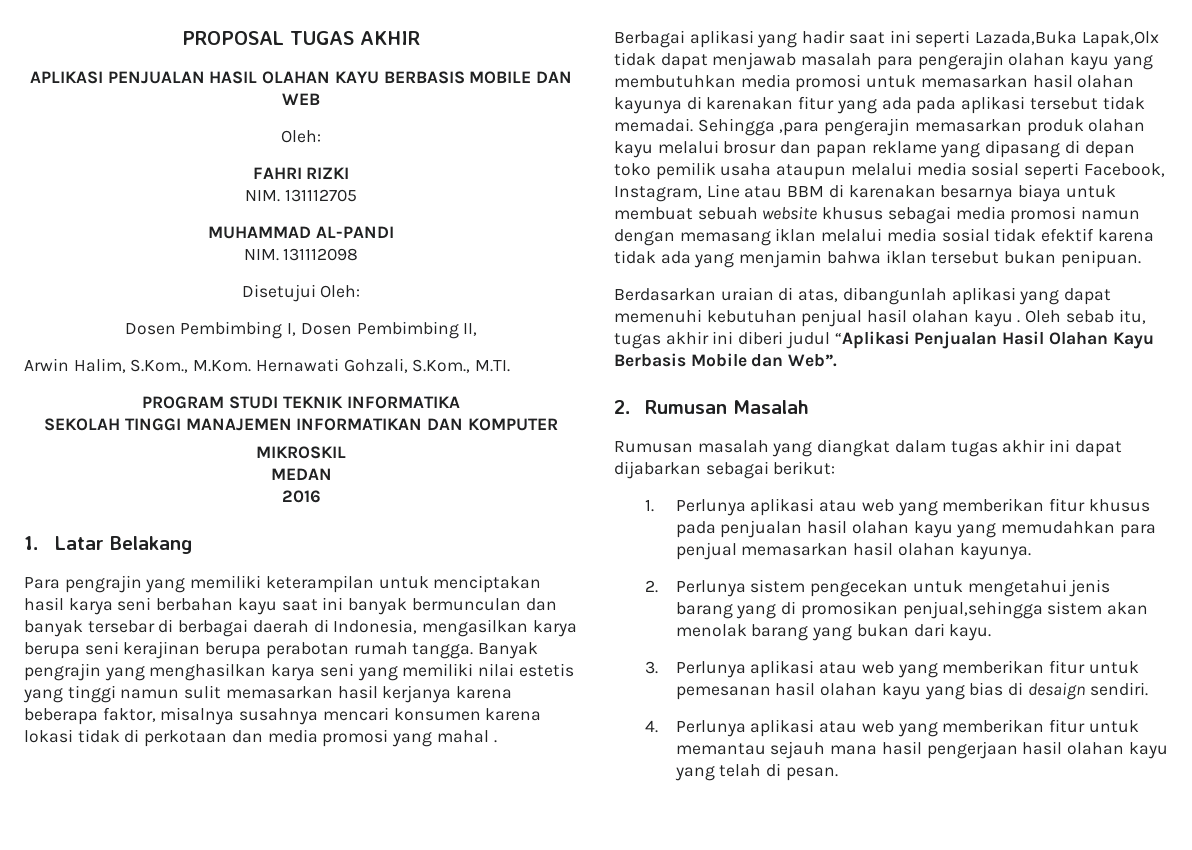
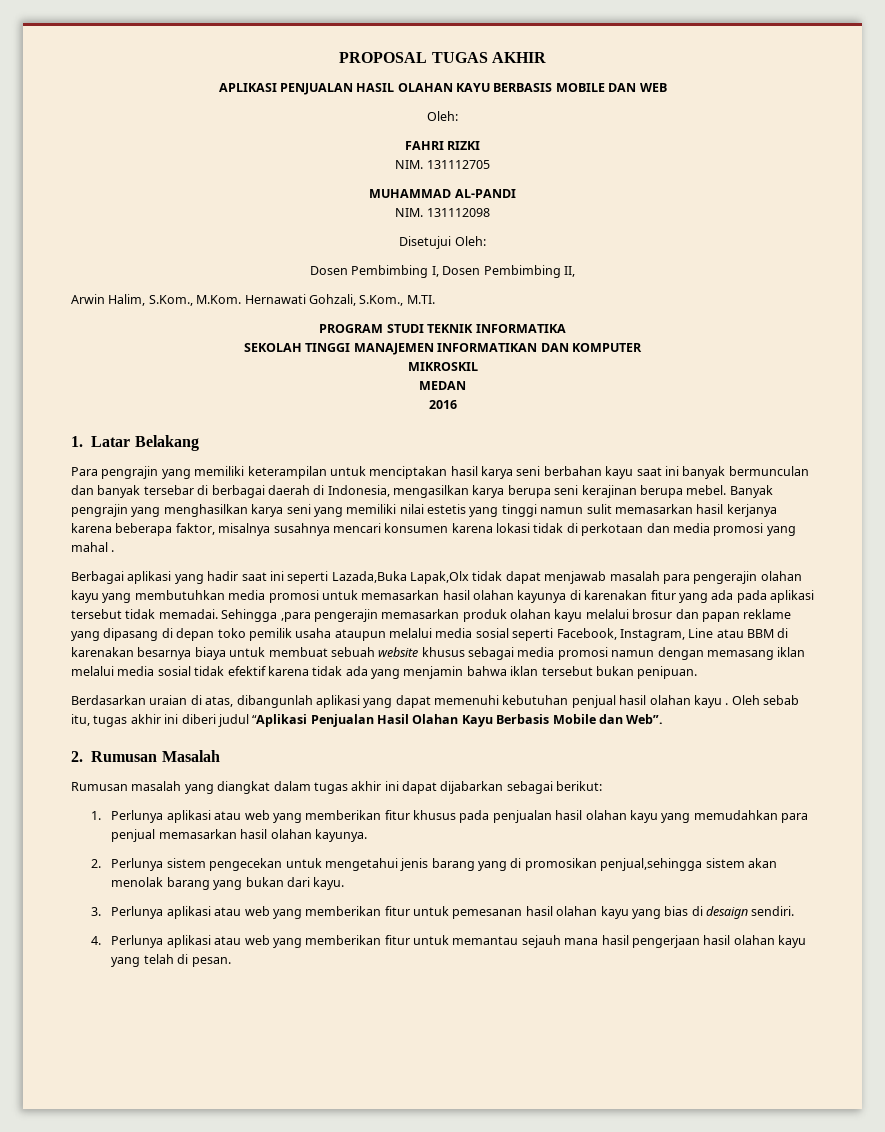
- Para pengrajin yang memiliki keterampilan untuk menciptakan hasil karya seni berbahan kayu saat ini banyak bermunculan dan banyak tersebar di berbagai daerah di Indonesia, mengasilkan karya berupa seni kerajinan berupa perabotan rumah tangga.
+ Para pengrajin yang memiliki keterampilan untuk menciptakan hasil karya seni berbahan kayu saat ini banyak bermunculan dan banyak tersebar di berbagai daerah di Indonesia, mengasilkan karya berupa seni kerajinan berupa mebel.

